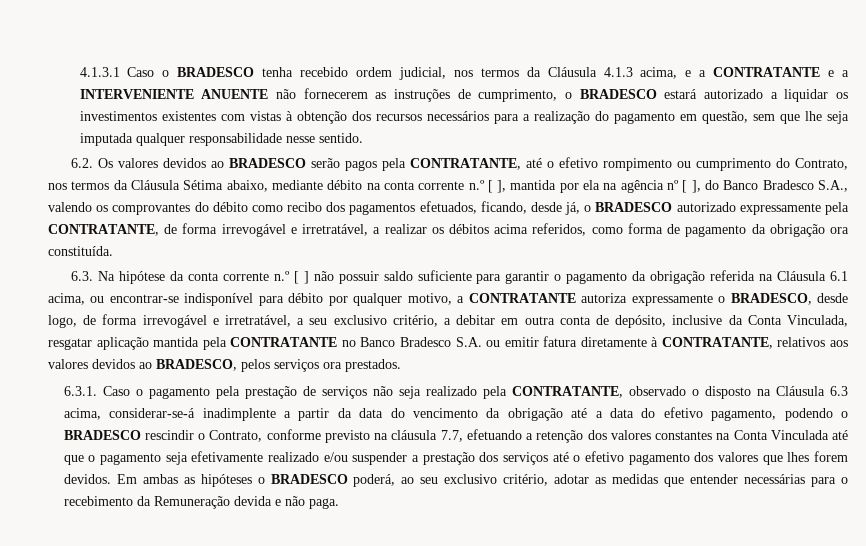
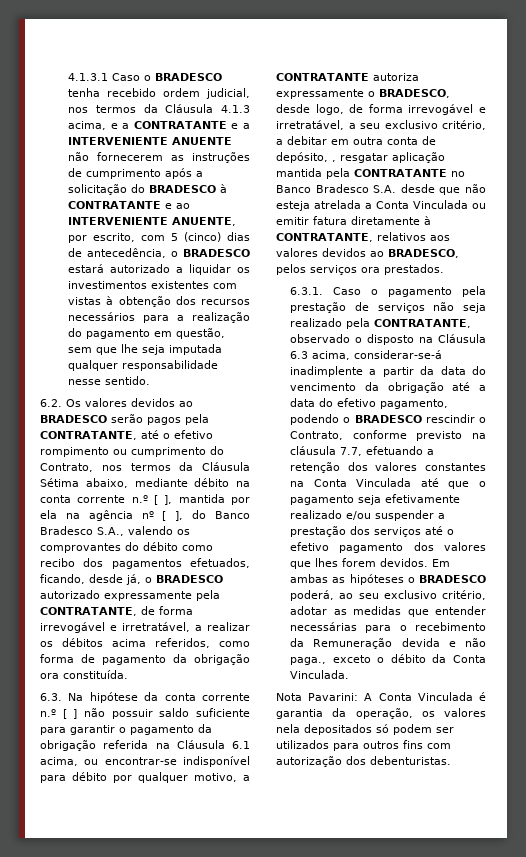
- 4.1.3.1 Caso o BRADESCO tenha recebido ordem judicial, nos termos da Cláusula 4.1.3 acima, e a CONTRATANTE e a INTERVENIENTE ANUENTE não fornecerem as instruções de cumprimento, o BRADESCO estará autorizado a liquidar os investimentos existentes com vistas à obtenção dos recursos necessários para a realização do pagamento em questão, sem que lhe seja imputada qualquer responsabilidade nesse sentido.
+ 4.1.3.1 Caso o BRADESCO tenha recebido ordem judicial, nos termos da Cláusula 4.1.3 acima, e a CONTRATANTE e a INTERVENIENTE ANUENTE não fornecerem as instruções de cumprimento após a solicitação do BRADESCO à CONTRATANTE e ao INTERVENIENTE ANUENTE, por escrito, com 5 (cinco) dias de antecedência, o BRADESCO estará autorizado a liquidar os investimentos existentes com vistas à obtenção dos recursos necessários para a realização do pagamento em questão, sem que lhe seja imputada qualquer responsabilidade nesse sentido.
- 6.3. Na hipótese da conta corrente n.º [ ] não possuir saldo suficiente para garantir o pagamento da obrigação referida na Cláusula 6.1 acima, ou encontrar-se indisponível para débito por qualquer motivo, a CONTRATANTE autoriza expressamente o BRADESCO, desde logo, de forma irrevogável e irretratável, a seu exclusivo critério, a debitar em outra conta de depósito, inclusive da Conta Vinculada, resgatar aplicação mantida pela CONTRATANTE no Banco Bradesco S.A. ou emitir fatura diretamente à CONTRATANTE, relativos aos valores devidos ao BRADESCO, pelos serviços ora prestados.
+ 6.3. Na hipótese da conta corrente n.º [ ] não possuir saldo suficiente para garantir o pagamento da obrigação referida na Cláusula 6.1 acima, ou encontrar-se indisponível para débito por qualquer motivo, a CONTRATANTE autoriza expressamente o BRADESCO, desde logo, de forma irrevogável e irretratável, a seu exclusivo critério, a debitar em outra conta de depósito, , resgatar aplicação mantida pela CONTRATANTE no Banco Bradesco S.A. desde que não esteja atrelada a Conta Vinculada ou emitir fatura diretamente à CONTRATANTE, relativos aos valores devidos ao BRADESCO, pelos serviços ora prestados.
- Em ambas as hipóteses o BRADESCO poderá, ao seu exclusivo critério, adotar as medidas que entender necessárias para o recebimento da Remuneração devida e não paga.
+ Em ambas as hipóteses o BRADESCO poderá, ao seu exclusivo critério, adotar as medidas que entender necessárias para o recebimento da Remuneração devida e não paga., exceto o débito da Conta Vinculada.
+ Nota Pavarini: A Conta Vinculada é garantia da operação, os valores nela depositados só podem ser utilizados para outros fins com autorização dos debenturistas.

